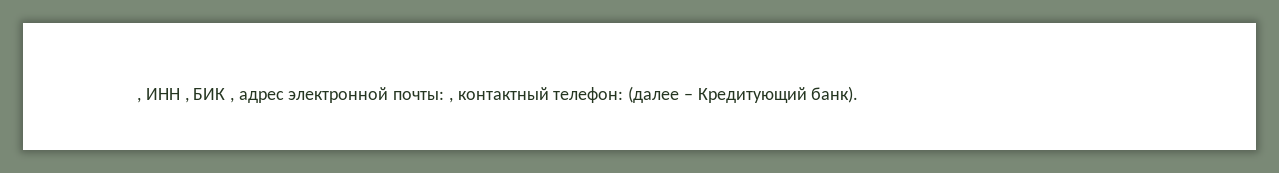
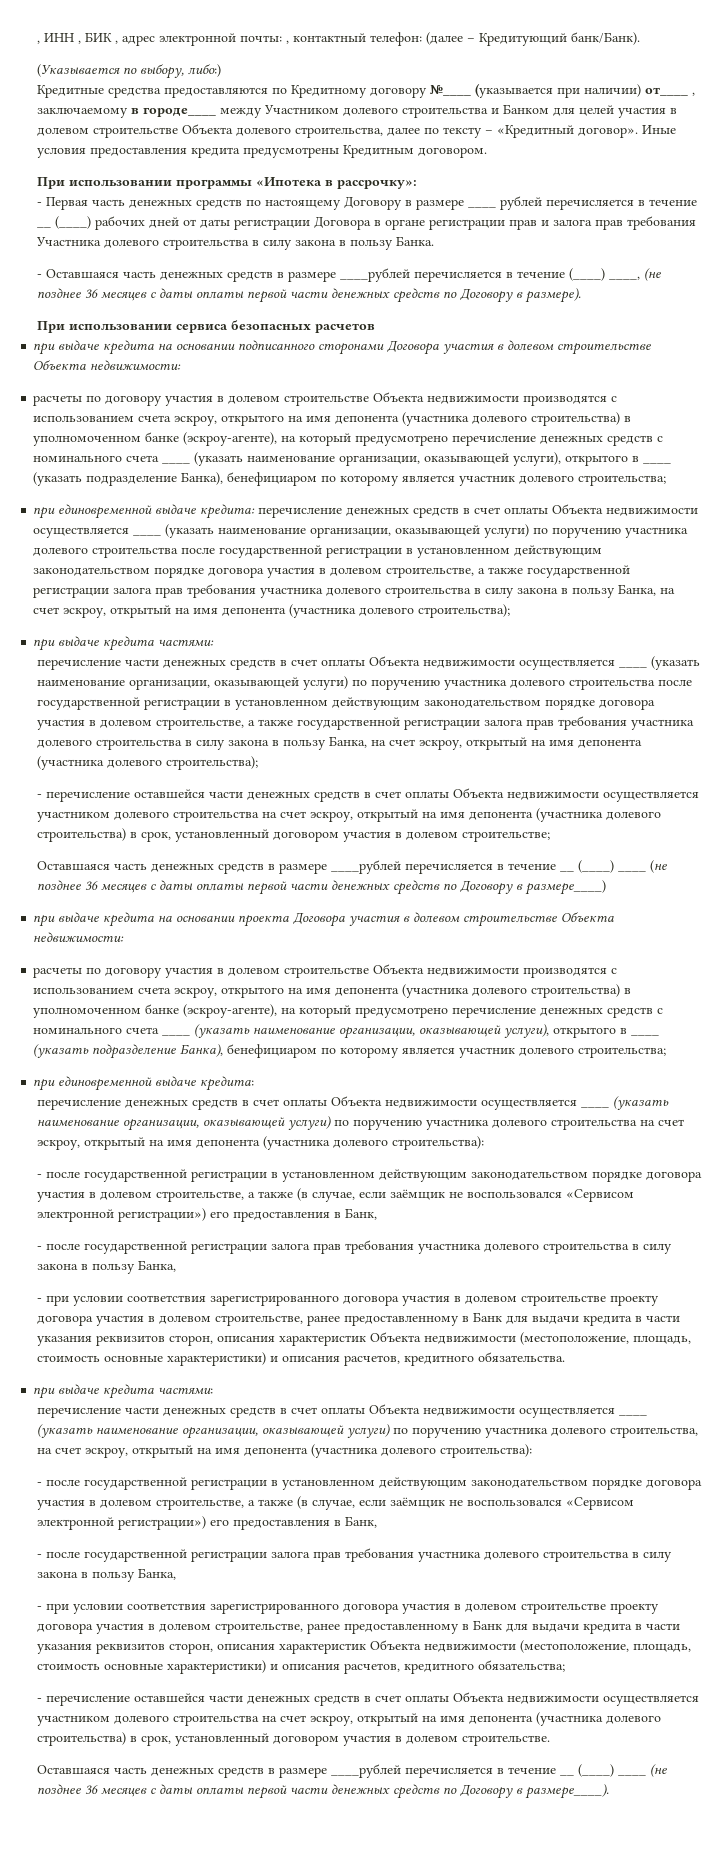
- , ИНН , БИК , адрес электронной почты: , контактный телефон: (далее – Кредитующий банк).
+ , ИНН , БИК , адрес электронной почты: , контактный телефон: (далее – Кредитующий банк/Банк).
+ (Указывается по выбору, либо:)
+ Кредитные средства предоставляются по Кредитному договору №____ (указывается при наличии) от____ , заключаемому в городе____ между Участником долевого строительства и Банком для целей участия в долевом строительстве Объекта долевого строительства, далее по тексту – «Кредитный договор». Иные условия предоставления кредита предусмотрены Кредитным договором.
+ При использовании программы «Ипотека в рассрочку»:
+ - Первая часть денежных средств по настоящему Договору в размере ____ рублей перечисляется в течение __ (____) рабочих дней от даты регистрации Договора в органе регистрации прав и залога прав требования Участника долевого строительства в силу закона в пользу Банка.
+ - Оставшаяся часть денежных средств в размере ____рублей перечисляется в течение (____) ____, (не позднее 36 месяцев с даты оплаты первой части денежных средств по Договору в размере).
+ При использовании сервиса безопасных расчетов
+ при выдаче кредита на основании подписанного сторонами Договора участия в долевом строительстве Объекта недвижимости:
+ расчеты по договору участия в долевом строительстве Объекта недвижимости производятся с использованием счета эскроу, открытого на имя депонента (участника долевого строительства) в уполномоченном банке (эскроу-агенте), на который предусмотрено перечисление денежных средств с номинального счета ____ (указать наименование организации, оказывающей услуги), открытого в ____ (указать подразделение Банка), бенефициаром по которому является участник долевого строительства;
+ при единовременной выдаче кредита: перечисление денежных средств в счет оплаты Объекта недвижимости осуществляется ____ (указать наименование организации, оказывающей услуги) по поручению участника долевого строительства после государственной регистрации в установленном действующим законодательством порядке договора участия в долевом строительстве, а также государственной регистрации залога прав требования участника долевого строительства в силу закона в пользу Банка, на счет эскроу, открытый на имя депонента (участника долевого строительства);
+ при выдаче кредита частями:
+ перечисление части денежных средств в счет оплаты Объекта недвижимости осуществляется ____ (указать наименование организации, оказывающей услуги) по поручению участника долевого строительства после государственной регистрации в установленном действующим законодательством порядке договора участия в долевом строительстве, а также государственной регистрации залога прав требования участника долевого строительства в силу закона в пользу Банка, на счет эскроу, открытый на имя депонента (участника долевого строительства);
+ - перечисление оставшейся части денежных средств в счет оплаты Объекта недвижимости осуществляется участником долевого строительства на счет эскроу, открытый на имя депонента (участника долевого строительства) в срок, установленный договором участия в долевом строительстве;
+ Оставшаяся часть денежных средств в размере ____рублей перечисляется в течение __ (____) ____ (не позднее 36 месяцев с даты оплаты первой части денежных средств по Договору в размере____)
+ при выдаче кредита на основании проекта Договора участия в долевом строительстве Объекта недвижимости:
+ расчеты по договору участия в долевом строительстве Объекта недвижимости производятся с использованием счета эскроу, открытого на имя депонента (участника долевого строительства) в уполномоченном банке (эскроу-агенте), на который предусмотрено перечисление денежных средств с номинального счета ____ (указать наименование организации, оказывающей услуги), открытого в ____ (указать подразделение Банка), бенефициаром по которому является участник долевого строительства;
+ при единовременной выдаче кредита:
+ перечисление денежных средств в счет оплаты Объекта недвижимости осуществляется ____ (указать наименование организации, оказывающей услуги) по поручению участника долевого строительства на счет эскроу, открытый на имя депонента (участника долевого строительства):
+ - после государственной регистрации в установленном действующим законодательством порядке договора участия в долевом строительстве, а также (в случае, если заёмщик не воспользовался «Сервисом электронной регистрации») его предоставления в Банк,
+ - после государственной регистрации залога прав требования участника долевого строительства в силу закона в пользу Банка,
+ - при условии соответствия зарегистрированного договора участия в долевом строительстве проекту договора участия в долевом строительстве, ранее предоставленному в Банк для выдачи кредита в части указания реквизитов сторон, описания характеристик Объекта недвижимости (местоположение, площадь, стоимость основные характеристики) и описания расчетов, кредитного обязательства.
+ при выдаче кредита частями:
+ перечисление части денежных средств в счет оплаты Объекта недвижимости осуществляется ____ (указать наименование организации, оказывающей услуги) по поручению участника долевого строительства, на счет эскроу, открытый на имя депонента (участника долевого строительства):
+ - после государственной регистрации в установленном действующим законодательством порядке договора участия в долевом строительстве, а также (в случае, если заёмщик не воспользовался «Сервисом электронной регистрации») его предоставления в Банк,
+ - после государственной регистрации залога прав требования участника долевого строительства в силу закона в пользу Банка,
+ - при условии соответствия зарегистрированного договора участия в долевом строительстве проекту договора участия в долевом строительстве, ранее предоставленному в Банк для выдачи кредита в части указания реквизитов сторон, описания характеристик Объекта недвижимости (местоположение, площадь, стоимость основные характеристики) и описания расчетов, кредитного обязательства;
+ - перечисление оставшейся части денежных средств в счет оплаты Объекта недвижимости осуществляется участником долевого строительства на счет эскроу, открытый на имя депонента (участника долевого строительства) в срок, установленный договором участия в долевом строительстве.
+ Оставшаяся часть денежных средств в размере ____рублей перечисляется в течение __ (____) ____ (не позднее 36 месяцев с даты оплаты первой части денежных средств по Договору в размере____).

